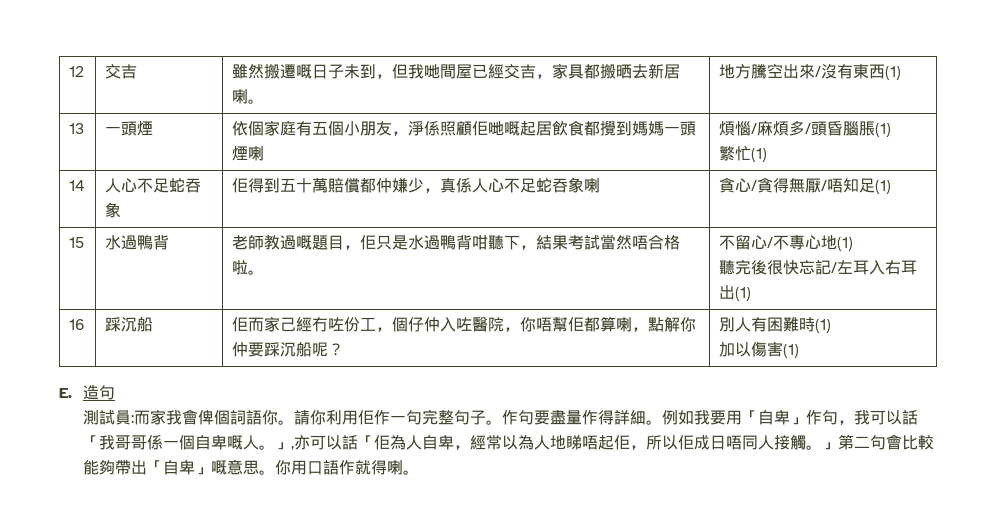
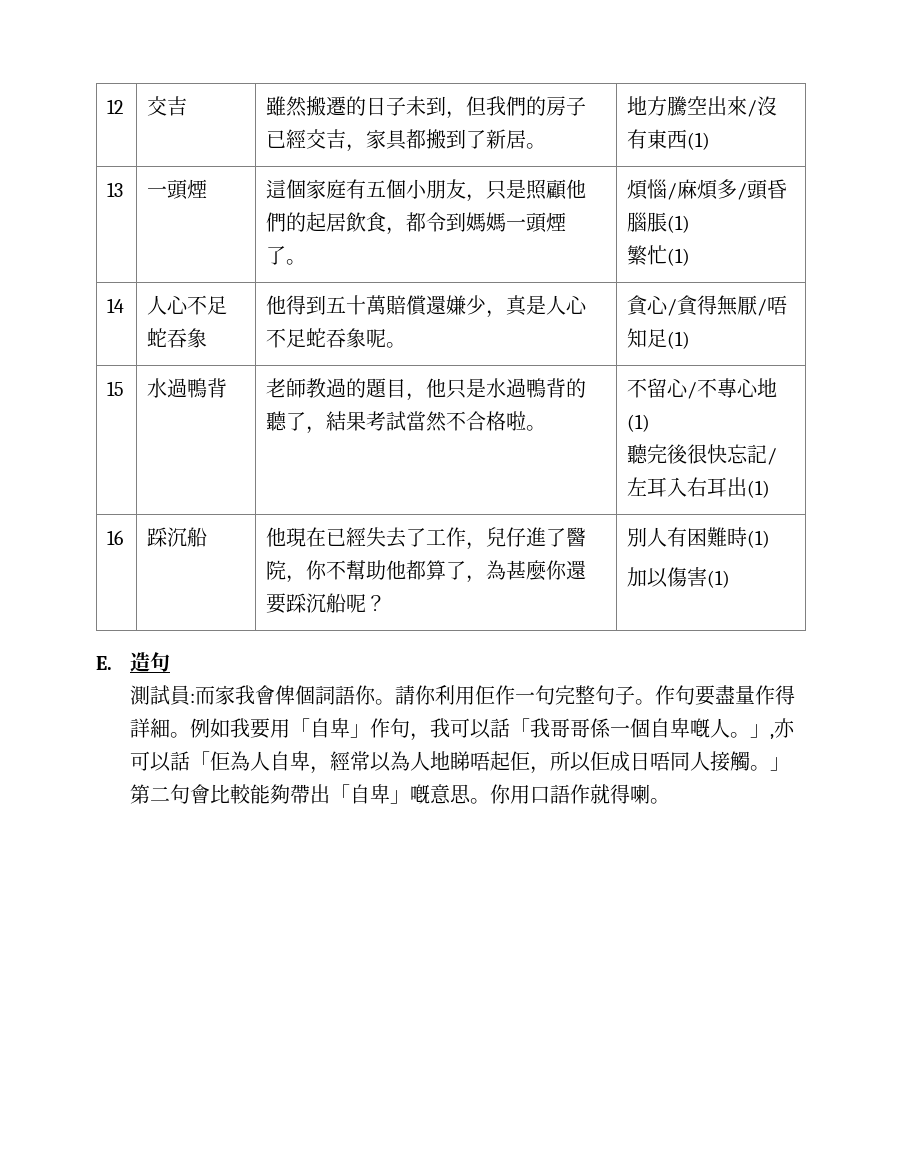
- 12 | 交吉 | 雖然搬遷嘅日子未到，但我哋間屋已經交吉，家具都搬晒去新居喇。 | 地方騰空出來/沒有東西(1)
+ 12 | 交吉 | 雖然搬遷的日子未到，但我們的房子已經交吉，家具都搬到了新居。 | 地方騰空出來/沒有東西(1)
- 13 | 一頭煙 | 依個家庭有五個小朋友，淨係照顧佢哋嘅起居飲食都攪到媽媽一頭煙喇 | 煩惱/麻煩多/頭昏腦脹(1)
+ 13 | 一頭煙 | 這個家庭有五個小朋友，只是照顧他們的起居飲食，都令到媽媽一頭煙了。 | 煩惱/麻煩多/頭昏腦脹(1)
- 14 | 人心不足蛇吞象 | 佢得到五十萬賠償都仲嫌少，真係人心不足蛇吞象喇 | 貪心/貪得無厭/唔知足(1)
+ 14 | 人心不足蛇吞象 | 他得到五十萬賠償還嫌少，真是人心不足蛇吞象呢。 | 貪心/貪得無厭/唔知足(1)
- 15 | 水過鴨背 | 老師教過嘅題目，佢只是水過鴨背咁聽下，結果考試當然唔合格啦。 | 不留心/不專心地(1)
+ 15 | 水過鴨背 | 老師教過的題目，他只是水過鴨背的聽了，結果考試當然不合格啦。 | 不留心/不專心地(1)
- 16 | 踩沉船 | 佢而家己經冇咗份工，個仔仲入咗醫院，你唔幫佢都算喇，點解你仲要踩沉船呢？ | 別人有困難時(1)
+ 16 | 踩沉船 | 他現在已經失去了工作，兒仔進了醫院，你不幫助他都算了，為甚麼你還要踩沉船呢？ | 別人有困難時(1)

